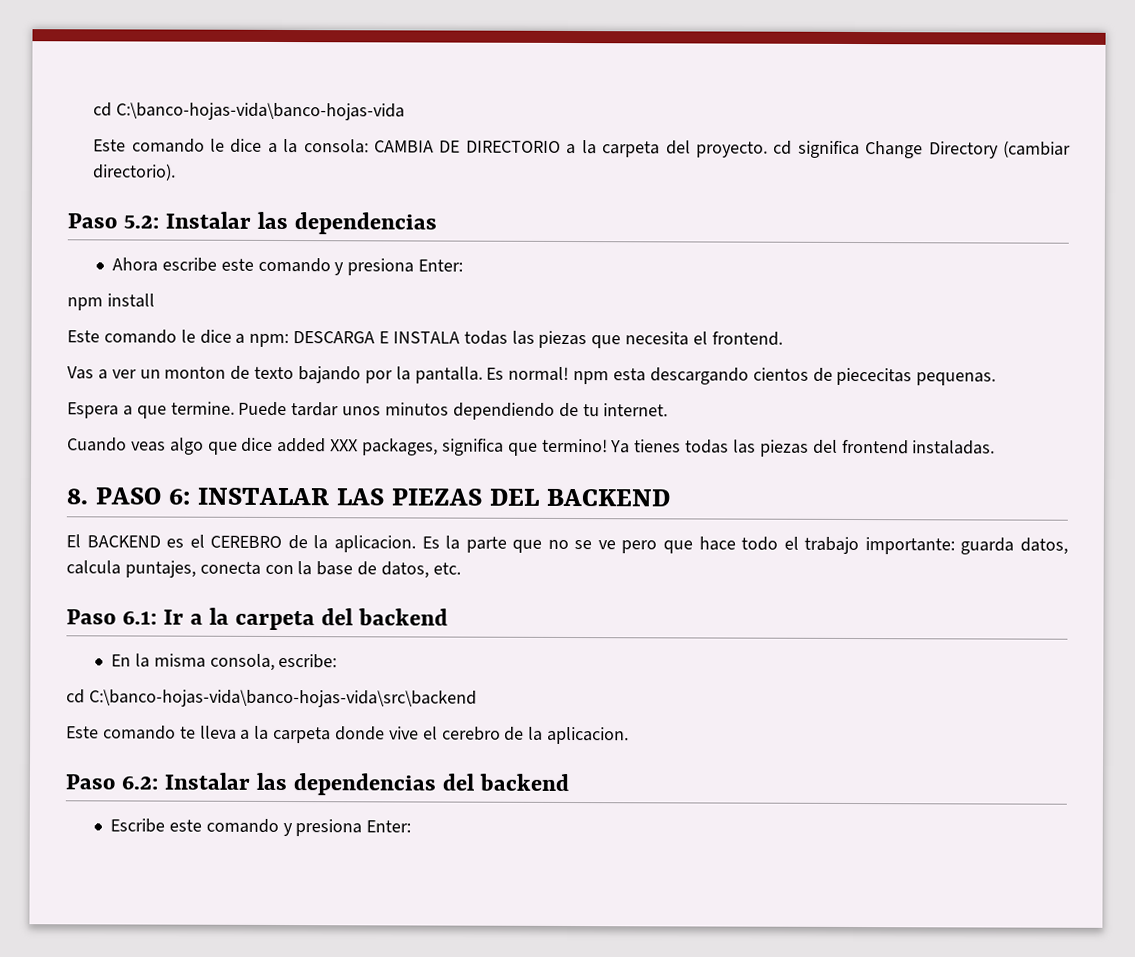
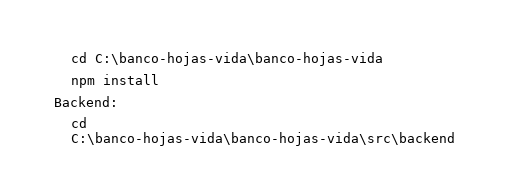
- Este comando le dice a la consola: CAMBIA DE DIRECTORIO a la carpeta del proyecto. cd significa Change Directory (cambiar directorio).
- Paso 5.2: Instalar las dependencias
- Ahora escribe este comando y presiona Enter:
  npm install
- Este comando le dice a npm: DESCARGA E INSTALA todas las piezas que necesita el frontend.
- Vas a ver un monton de texto bajando por la pantalla. Es normal! npm esta descargando cientos de piececitas pequenas.
- Espera a que termine. Puede tardar unos minutos dependiendo de tu internet.
- Cuando veas algo que dice added XXX packages, significa que termino! Ya tienes todas las piezas del frontend instaladas.
- 8. PASO 6: INSTALAR LAS PIEZAS DEL BACKEND
- El BACKEND es el CEREBRO de la aplicacion. Es la parte que no se ve pero que hace todo el trabajo importante: guarda datos, calcula puntajes, conecta con la base de datos, etc.
- Paso 6.1: Ir a la carpeta del backend
- En la misma consola, escribe:
+ Backend:
  cd C:\banco-hojas-vida\banco-hojas-vida\src\backend
- Este comando te lleva a la carpeta donde vive el cerebro de la aplicacion.
- Paso 6.2: Instalar las dependencias del backend
- Escribe este comando y presiona Enter:

